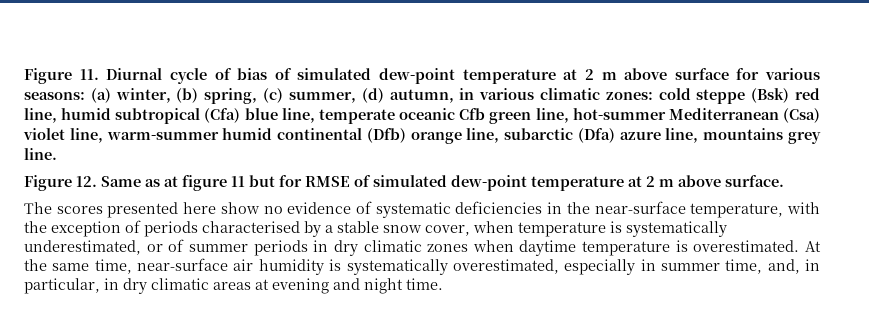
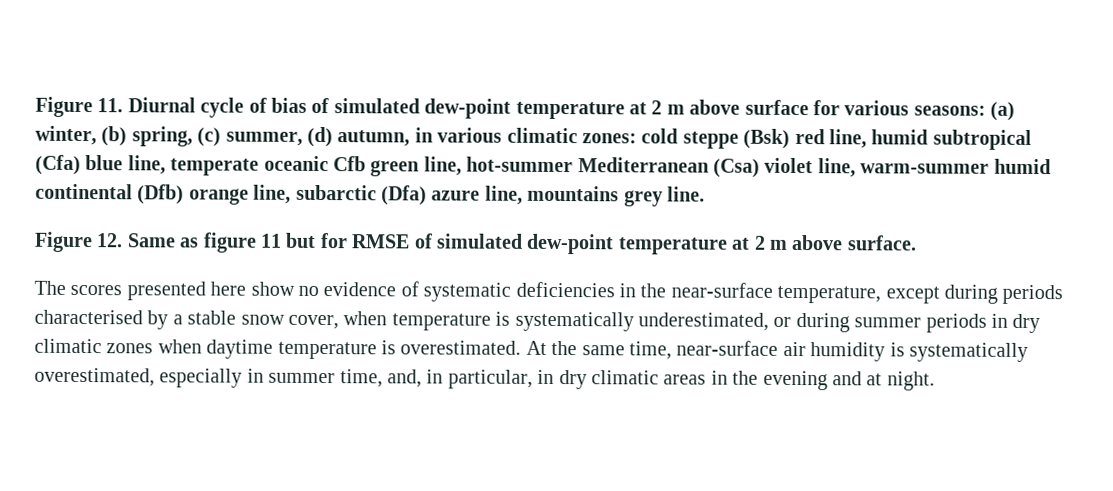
- Figure 12. Same as at figure 11 but for RMSE of simulated dew-point temperature at 2 m above surface.
+ Figure 12. Same as figure 11 but for RMSE of simulated dew-point temperature at 2 m above surface.
- The scores presented here show no evidence of systematic deficiencies in the near-surface temperature, with the exception of periods characterised by a stable snow cover, when temperature is systematically underestimated, or of summer periods in dry climatic zones when daytime temperature is overestimated.
+ The scores presented here show no evidence of systematic deficiencies in the near-surface temperature, except during periods characterised by a stable snow cover, when temperature is systematically underestimated, or during summer periods in dry climatic zones when daytime temperature is overestimated.
- At the same time, near-surface air humidity is systematically overestimated, especially in summer time, and, in particular, in dry climatic areas at evening and night time.
+ At the same time, near-surface air humidity is systematically overestimated, especially in summer time, and, in particular, in dry climatic areas in the evening and at night.

